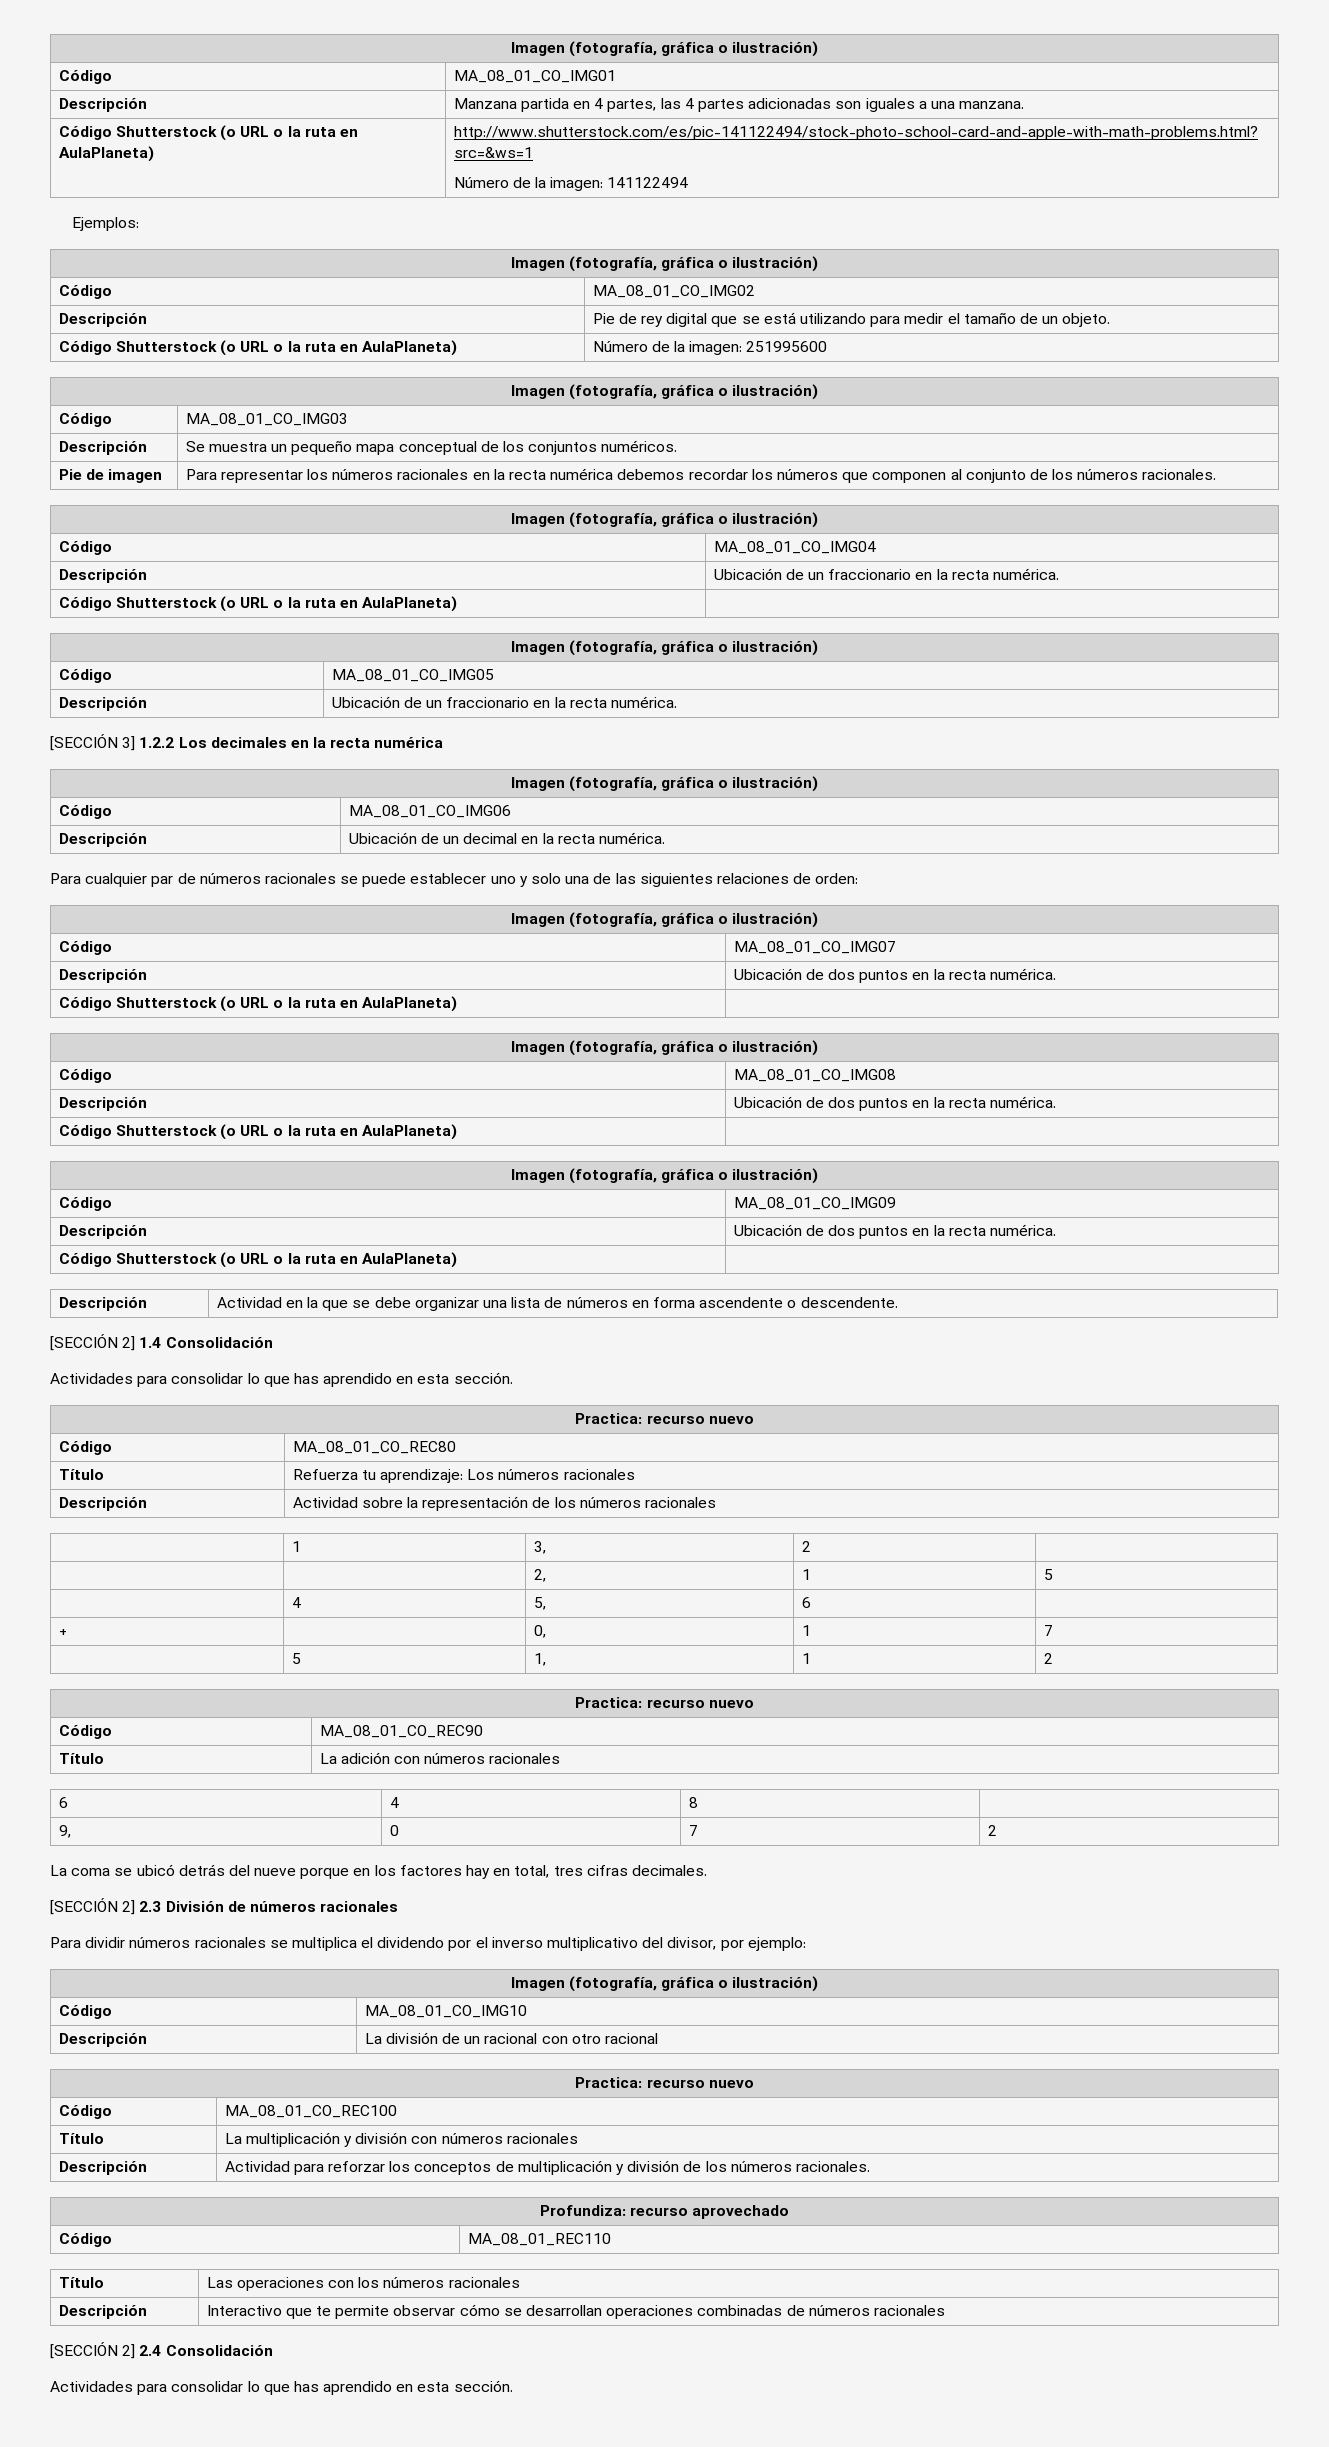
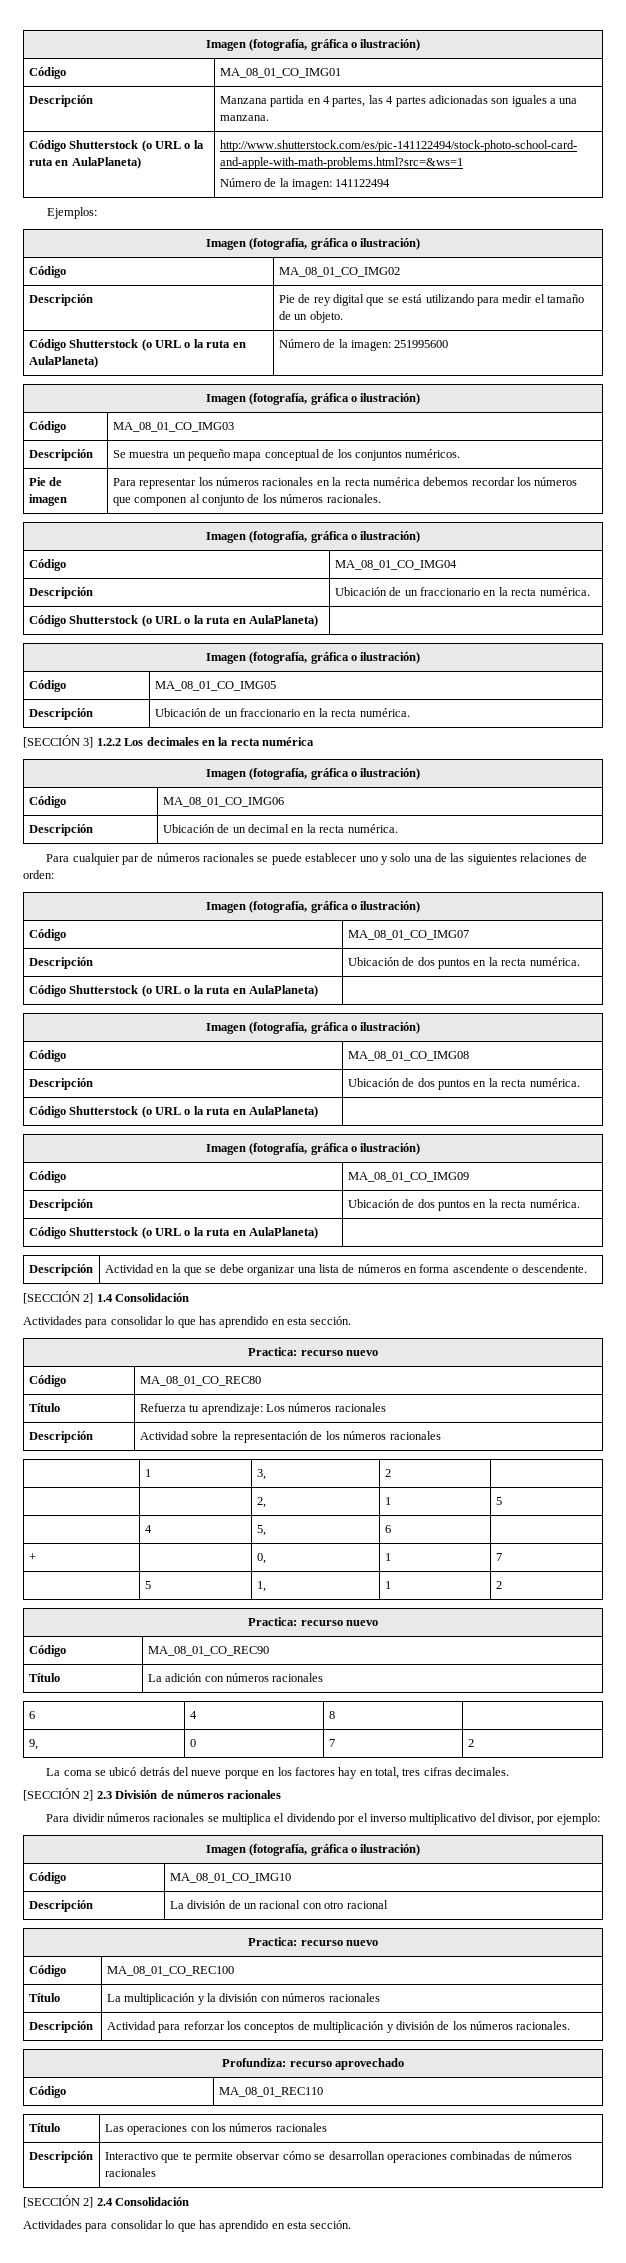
- Título | La multiplicación y división con números racionales
+ Título | La multiplicación y la división con números racionales

